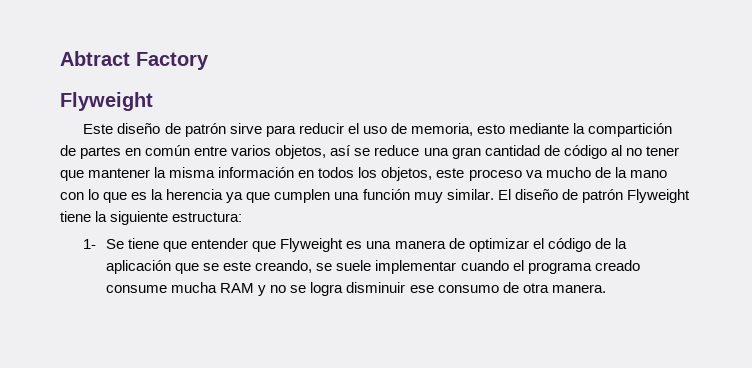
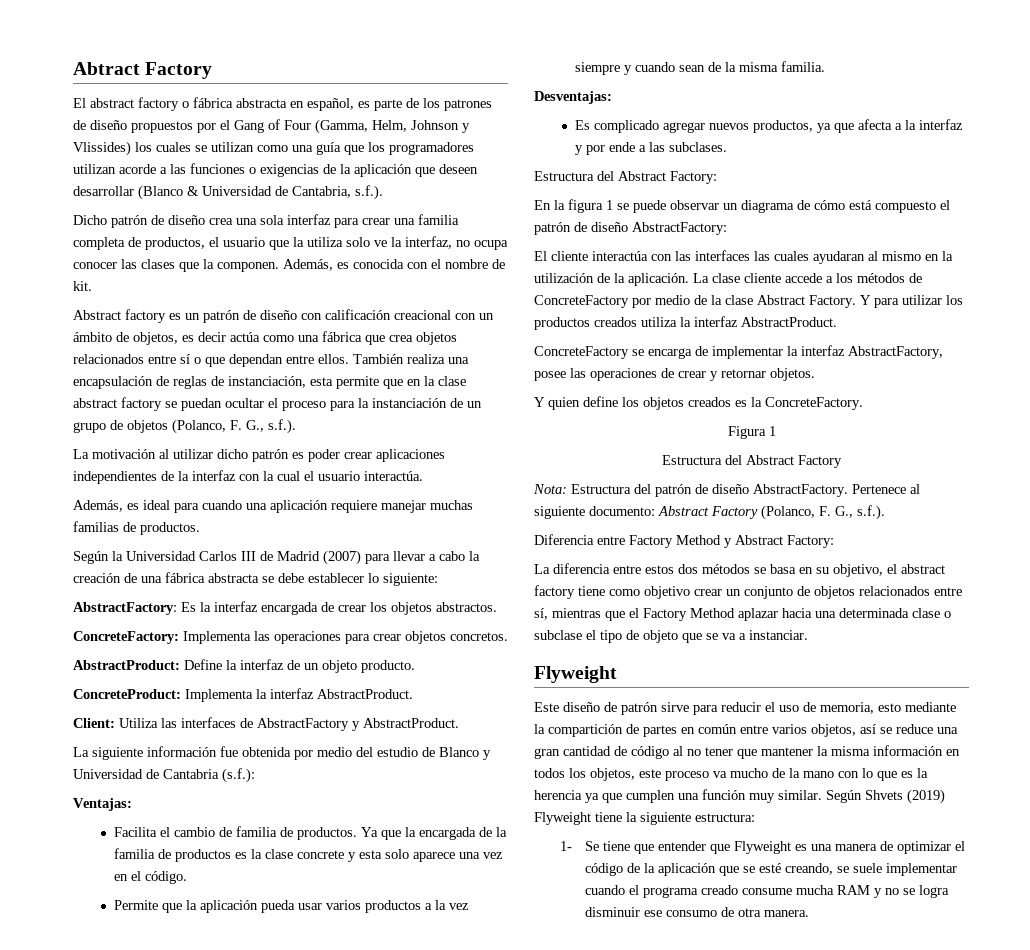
+ El abstract factory o fábrica abstracta en español, es parte de los patrones de diseño propuestos por el Gang of Four (Gamma, Helm, Johnson y Vlissides) los cuales se utilizan como una guía que los programadores utilizan acorde a las funciones o exigencias de la aplicación que deseen desarrollar (Blanco & Universidad de Cantabria, s.f.).
+ Dicho patrón de diseño crea una sola interfaz para crear una familia completa de productos, el usuario que la utiliza solo ve la interfaz, no ocupa conocer las clases que la componen. Además, es conocida con el nombre de kit.
+ Abstract factory es un patrón de diseño con calificación creacional con un ámbito de objetos, es decir actúa como una fábrica que crea objetos relacionados entre sí o que dependan entre ellos. También realiza una encapsulación de reglas de instanciación, esta permite que en la clase abstract factory se puedan ocultar el proceso para la instanciación de un grupo de objetos (Polanco, F. G., s.f.).
+ La motivación al utilizar dicho patrón es poder crear aplicaciones independientes de la interfaz con la cual el usuario interactúa.
+ Además, es ideal para cuando una aplicación requiere manejar muchas familias de productos.
+ Según la Universidad Carlos III de Madrid (2007) para llevar a cabo la creación de una fábrica abstracta se debe establecer lo siguiente:
+ AbstractFactory: Es la interfaz encargada de crear los objetos abstractos.
+ ConcreteFactory: Implementa las operaciones para crear objetos concretos.
+ AbstractProduct: Define la interfaz de un objeto producto.
+ ConcreteProduct: Implementa la interfaz AbstractProduct.
+ Client: Utiliza las interfaces de AbstractFactory y AbstractProduct.
+ La siguiente información fue obtenida por medio del estudio de Blanco y Universidad de Cantabria (s.f.):
+ Ventajas:
+ Facilita el cambio de familia de productos. Ya que la encargada de la familia de productos es la clase concrete y esta solo aparece una vez en el código.
+ Permite que la aplicación pueda usar varios productos a la vez siempre y cuando sean de la misma familia.
+ Desventajas:
+ Es complicado agregar nuevos productos, ya que afecta a la interfaz y por ende a las subclases.
+ Estructura del Abstract Factory:
+ En la figura 1 se puede observar un diagrama de cómo está compuesto el patrón de diseño AbstractFactory:
+ El cliente interactúa con las interfaces las cuales ayudaran al mismo en la utilización de la aplicación. La clase cliente accede a los métodos de ConcreteFactory por medio de la clase Abstract Factory. Y para utilizar los productos creados utiliza la interfaz AbstractProduct.
+ ConcreteFactory se encarga de implementar la interfaz AbstractFactory, posee las operaciones de crear y retornar objetos.
+ Y quien define los objetos creados es la ConcreteFactory.
+ Figura 1
+ Estructura del Abstract Factory
+ Nota: Estructura del patrón de diseño AbstractFactory. Pertenece al siguiente documento: Abstract Factory (Polanco, F. G., s.f.).
+ Diferencia entre Factory Method y Abstract Factory:
+ La diferencia entre estos dos métodos se basa en su objetivo, el abstract factory tiene como objetivo crear un conjunto de objetos relacionados entre sí, mientras que el Factory Method aplazar hacia una determinada clase o subclase el tipo de objeto que se va a instanciar.
- El diseño de patrón Flyweight tiene la siguiente estructura:
+ Según Shvets (2019) Flyweight tiene la siguiente estructura:
- 1- Se tiene que entender que Flyweight es una manera de optimizar el código de la aplicación que se este creando, se suele implementar cuando el programa creado consume mucha RAM y no se logra disminuir ese consumo de otra manera.
+ 1- Se tiene que entender que Flyweight es una manera de optimizar el código de la aplicación que se esté creando, se suele implementar cuando el programa creado consume mucha RAM y no se logra disminuir ese consumo de otra manera.

